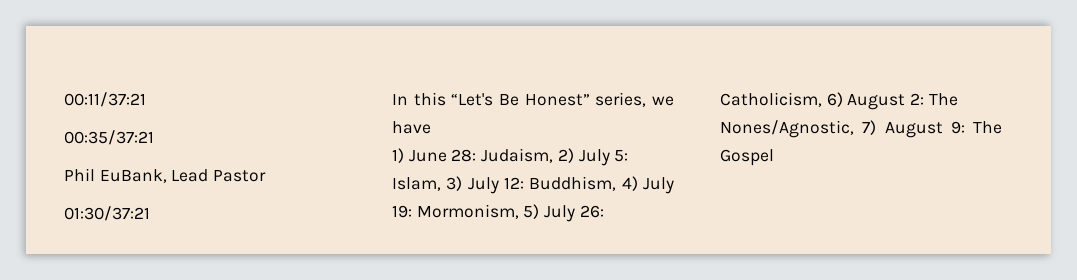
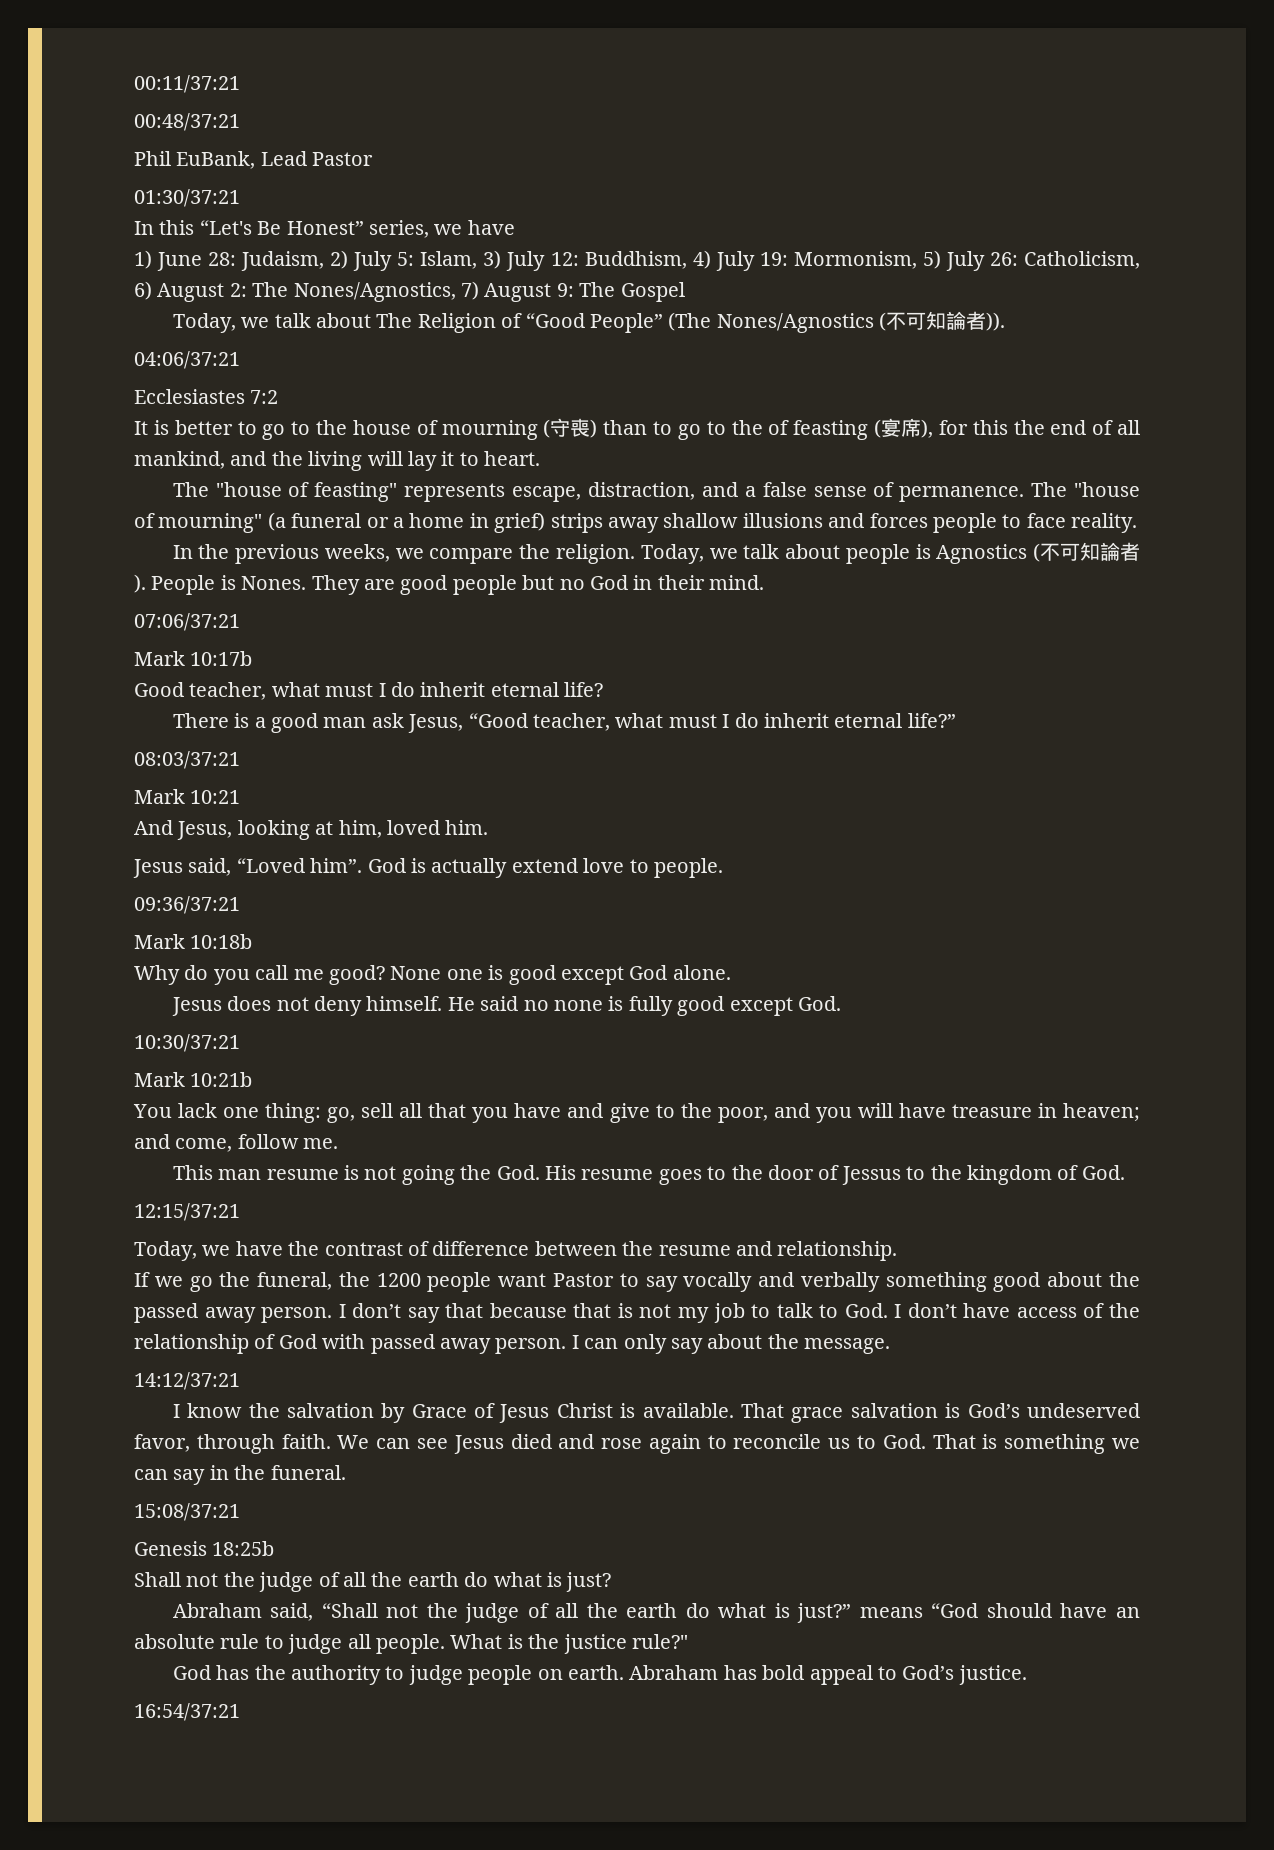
- 00:35/37:21
+ 00:48/37:21
- 1) June 28: Judaism, 2) July 5: Islam, 3) July 12: Buddhism, 4) July 19: Mormonism, 5) July 26: Catholicism, 6) August 2: The Nones/Agnostic, 7) August 9: The Gospel
+ 1) June 28: Judaism, 2) July 5: Islam, 3) July 12: Buddhism, 4) July 19: Mormonism, 5) July 26: Catholicism, 6) August 2: The Nones/Agnostics, 7) August 9: The Gospel
+ Today, we talk about The Religion of “Good People” (The Nones/Agnostics (不可知論者)).
+ 04:06/37:21
+ Ecclesiastes 7:2
+ It is better to go to the house of mourning (守喪) than to go to the of feasting (宴席), for this the end of all mankind, and the living will lay it to heart.
+ The "house of feasting" represents escape, distraction, and a false sense of permanence. The "house of mourning" (a funeral or a home in grief) strips away shallow illusions and forces people to face reality.
+ In the previous weeks, we compare the religion. Today, we talk about people is Agnostics (不可知論者). People is Nones. They are good people but no God in their mind.
+ 07:06/37:21
+ Mark 10:17b
+ Good teacher, what must I do inherit eternal life?
+ There is a good man ask Jesus, “Good teacher, what must I do inherit eternal life?”
+ 08:03/37:21
+ Mark 10:21
+ And Jesus, looking at him, loved him.
+ Jesus said, “Loved him”. God is actually extend love to people.
+ 09:36/37:21
+ Mark 10:18b
+ Why do you call me good? None one is good except God alone.
+ Jesus does not deny himself. He said no none is fully good except God.
+ 10:30/37:21
+ Mark 10:21b
+ You lack one thing: go, sell all that you have and give to the poor, and you will have treasure in heaven; and come, follow me.
+ This man resume is not going the God. His resume goes to the door of Jessus to the kingdom of God.
+ 12:15/37:21
+ Today, we have the contrast of difference between the resume and relationship.
+ If we go the funeral, the 1200 people want Pastor to say vocally and verbally something good about the passed away person. I don’t say that because that is not my job to talk to God. I don’t have access of the relationship of God with passed away person. I can only say about the message.
+ 14:12/37:21
+ I know the salvation by Grace of Jesus Christ is available. That grace salvation is God’s undeserved favor, through faith. We can see Jesus died and rose again to reconcile us to God. That is something we can say in the funeral.
+ 15:08/37:21
+ Genesis 18:25b
+ Shall not the judge of all the earth do what is just?
+ Abraham said, “Shall not the judge of all the earth do what is just?” means “God should have an absolute rule to judge all people. What is the justice rule?"
+ God has the authority to judge people on earth. Abraham has bold appeal to God’s justice.
+ 16:54/37:21

